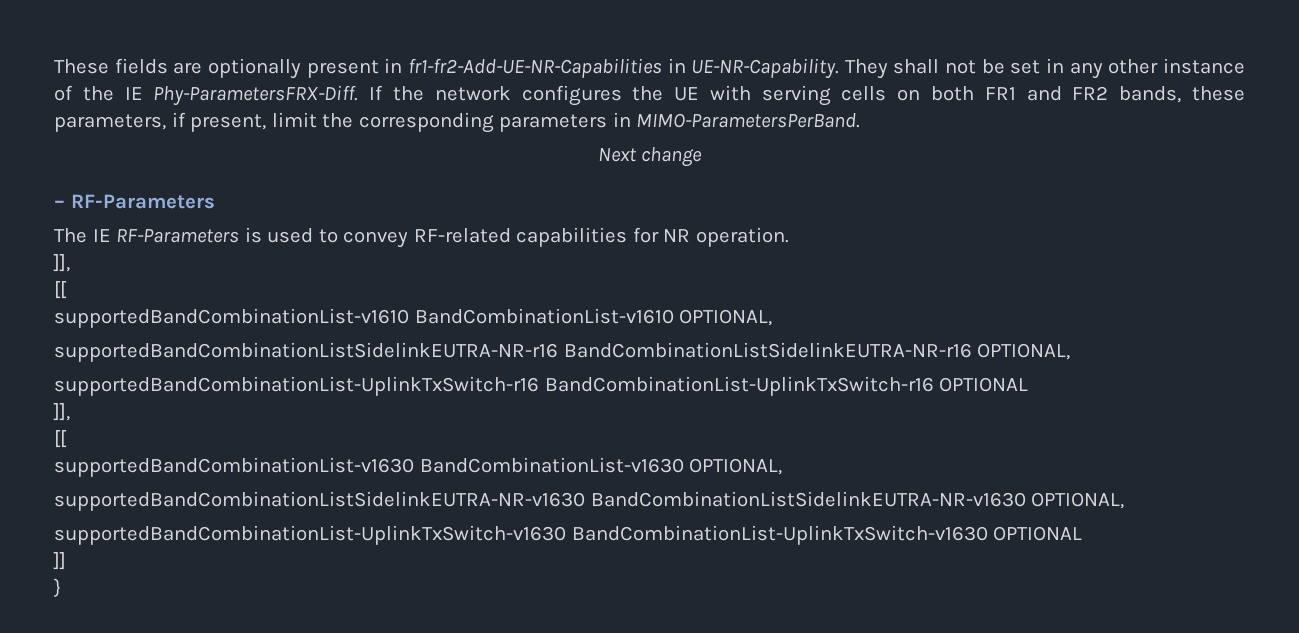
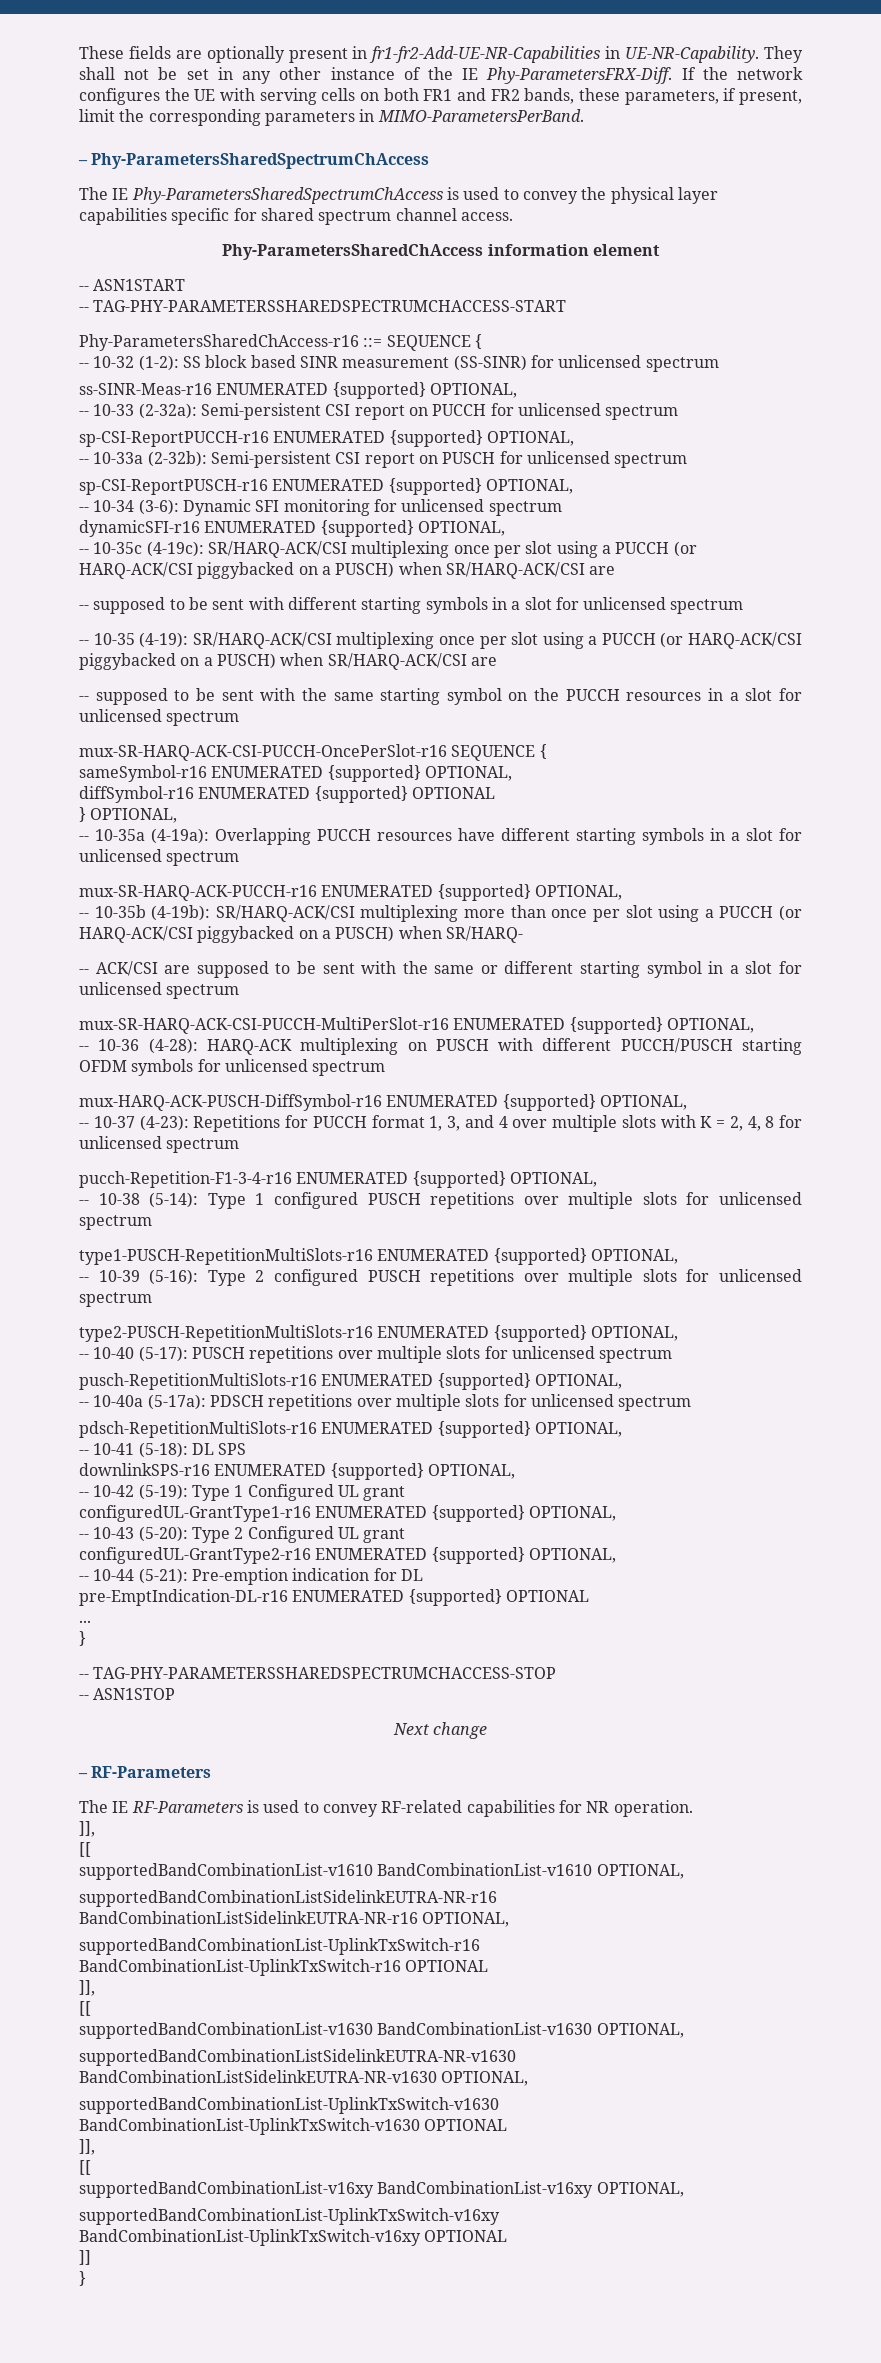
+ – Phy-ParametersSharedSpectrumChAccess
+ The IE Phy-ParametersSharedSpectrumChAccess is used to convey the physical layer capabilities specific for shared spectrum channel access.
+ Phy-ParametersSharedChAccess information element
+ -- ASN1START
+ -- TAG-PHY-PARAMETERSSHAREDSPECTRUMCHACCESS-START
+ Phy-ParametersSharedChAccess-r16 ::= SEQUENCE {
+ -- 10-32 (1-2): SS block based SINR measurement (SS-SINR) for unlicensed spectrum
+ ss-SINR-Meas-r16 ENUMERATED {supported} OPTIONAL,
+ -- 10-33 (2-32a): Semi-persistent CSI report on PUCCH for unlicensed spectrum
+ sp-CSI-ReportPUCCH-r16 ENUMERATED {supported} OPTIONAL,
+ -- 10-33a (2-32b): Semi-persistent CSI report on PUSCH for unlicensed spectrum
+ sp-CSI-ReportPUSCH-r16 ENUMERATED {supported} OPTIONAL,
+ -- 10-34 (3-6): Dynamic SFI monitoring for unlicensed spectrum
+ dynamicSFI-r16 ENUMERATED {supported} OPTIONAL,
+ -- 10-35c (4-19c): SR/HARQ-ACK/CSI multiplexing once per slot using a PUCCH (or HARQ-ACK/CSI piggybacked on a PUSCH) when SR/HARQ-ACK/CSI are
+ -- supposed to be sent with different starting symbols in a slot for unlicensed spectrum
+ -- 10-35 (4-19): SR/HARQ-ACK/CSI multiplexing once per slot using a PUCCH (or HARQ-ACK/CSI piggybacked on a PUSCH) when SR/HARQ-ACK/CSI are
+ -- supposed to be sent with the same starting symbol on the PUCCH resources in a slot for unlicensed spectrum
+ mux-SR-HARQ-ACK-CSI-PUCCH-OncePerSlot-r16 SEQUENCE {
+ sameSymbol-r16 ENUMERATED {supported} OPTIONAL,
+ diffSymbol-r16 ENUMERATED {supported} OPTIONAL
+ } OPTIONAL,
+ -- 10-35a (4-19a): Overlapping PUCCH resources have different starting symbols in a slot for unlicensed spectrum
+ mux-SR-HARQ-ACK-PUCCH-r16 ENUMERATED {supported} OPTIONAL,
+ -- 10-35b (4-19b): SR/HARQ-ACK/CSI multiplexing more than once per slot using a PUCCH (or HARQ-ACK/CSI piggybacked on a PUSCH) when SR/HARQ-
+ -- ACK/CSI are supposed to be sent with the same or different starting symbol in a slot for unlicensed spectrum
+ mux-SR-HARQ-ACK-CSI-PUCCH-MultiPerSlot-r16 ENUMERATED {supported} OPTIONAL,
+ -- 10-36 (4-28): HARQ-ACK multiplexing on PUSCH with different PUCCH/PUSCH starting OFDM symbols for unlicensed spectrum
+ mux-HARQ-ACK-PUSCH-DiffSymbol-r16 ENUMERATED {supported} OPTIONAL,
+ -- 10-37 (4-23): Repetitions for PUCCH format 1, 3, and 4 over multiple slots with K = 2, 4, 8 for unlicensed spectrum
+ pucch-Repetition-F1-3-4-r16 ENUMERATED {supported} OPTIONAL,
+ -- 10-38 (5-14): Type 1 configured PUSCH repetitions over multiple slots for unlicensed spectrum
+ type1-PUSCH-RepetitionMultiSlots-r16 ENUMERATED {supported} OPTIONAL,
+ -- 10-39 (5-16): Type 2 configured PUSCH repetitions over multiple slots for unlicensed spectrum
+ type2-PUSCH-RepetitionMultiSlots-r16 ENUMERATED {supported} OPTIONAL,
+ -- 10-40 (5-17): PUSCH repetitions over multiple slots for unlicensed spectrum
+ pusch-RepetitionMultiSlots-r16 ENUMERATED {supported} OPTIONAL,
+ -- 10-40a (5-17a): PDSCH repetitions over multiple slots for unlicensed spectrum
+ pdsch-RepetitionMultiSlots-r16 ENUMERATED {supported} OPTIONAL,
+ -- 10-41 (5-18): DL SPS
+ downlinkSPS-r16 ENUMERATED {supported} OPTIONAL,
+ -- 10-42 (5-19): Type 1 Configured UL grant
+ configuredUL-GrantType1-r16 ENUMERATED {supported} OPTIONAL,
+ -- 10-43 (5-20): Type 2 Configured UL grant
+ configuredUL-GrantType2-r16 ENUMERATED {supported} OPTIONAL,
+ -- 10-44 (5-21): Pre-emption indication for DL
+ pre-EmptIndication-DL-r16 ENUMERATED {supported} OPTIONAL
+ ...
+ }
+ -- TAG-PHY-PARAMETERSSHAREDSPECTRUMCHACCESS-STOP
+ -- ASN1STOP
  supportedBandCombinationList-UplinkTxSwitch-v1630 BandCombinationList-UplinkTxSwitch-v1630 OPTIONAL
+ ]],
+ [[
+ supportedBandCombinationList-v16xy BandCombinationList-v16xy OPTIONAL,
+ supportedBandCombinationList-UplinkTxSwitch-v16xy BandCombinationList-UplinkTxSwitch-v16xy OPTIONAL

